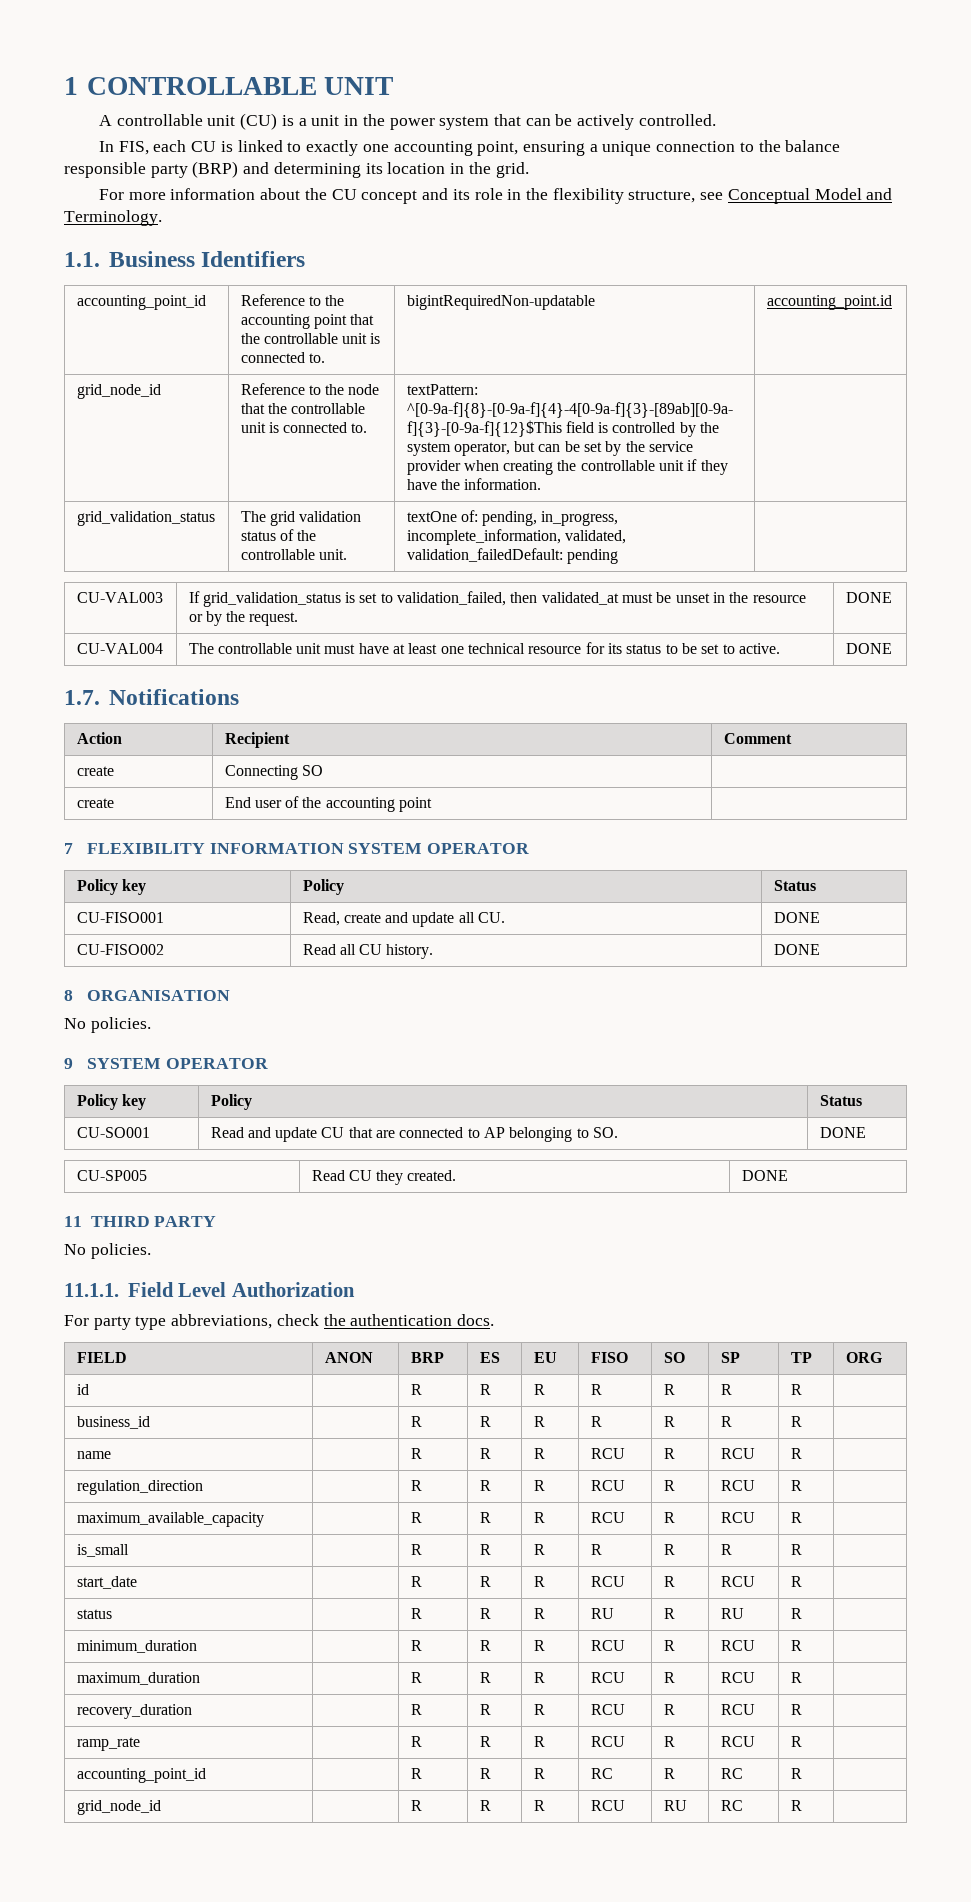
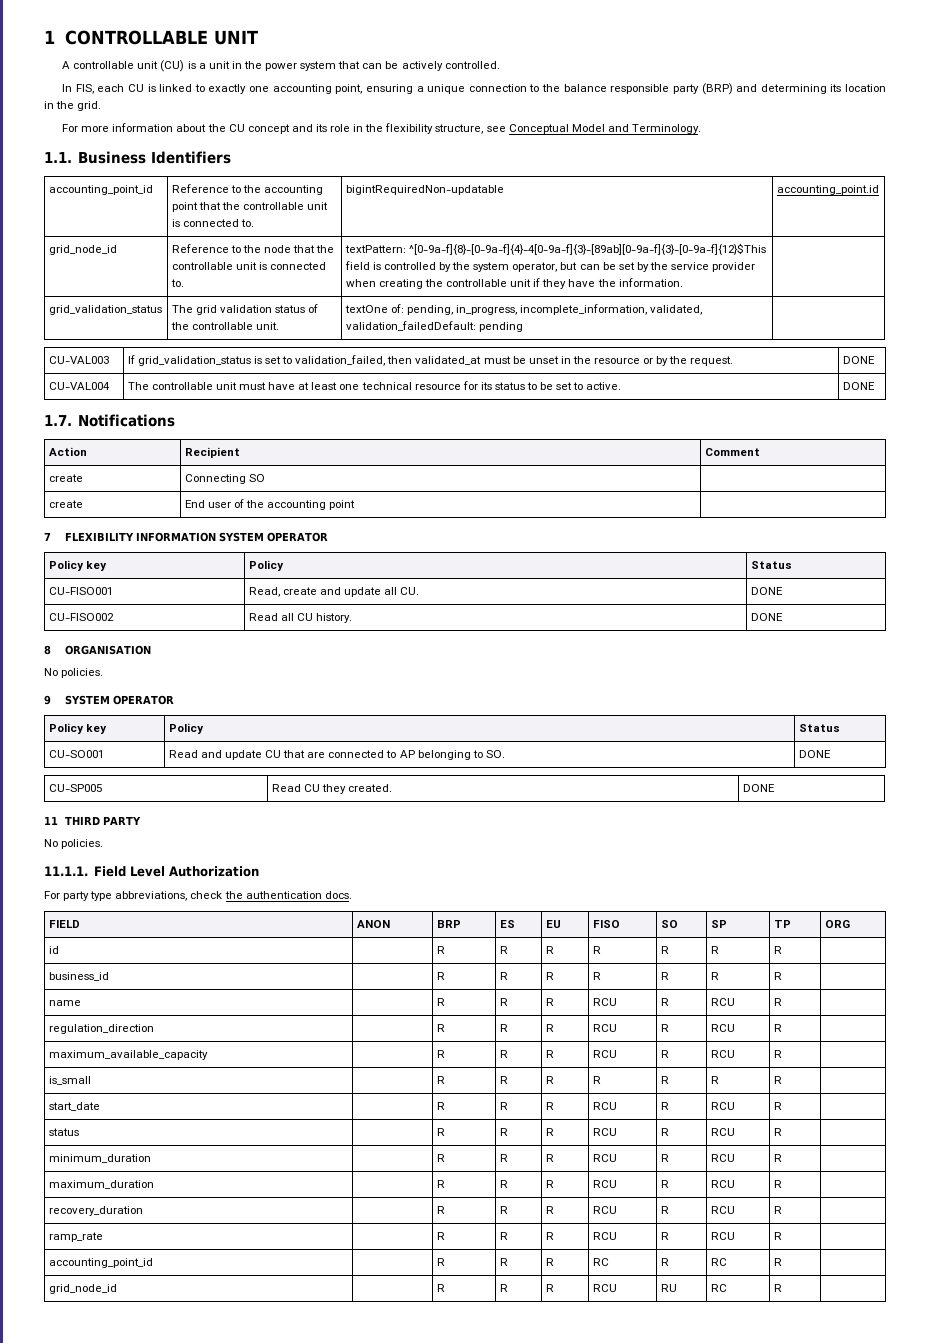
- status | | R | R | R | RU | R | RU | R |
+ status | | R | R | R | RCU | R | RCU | R |

